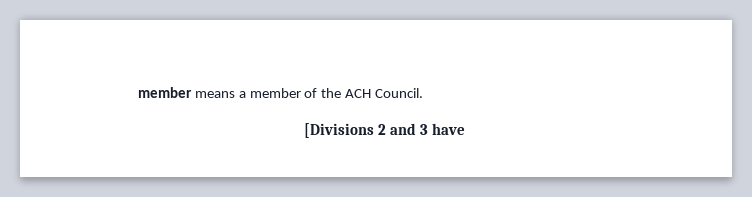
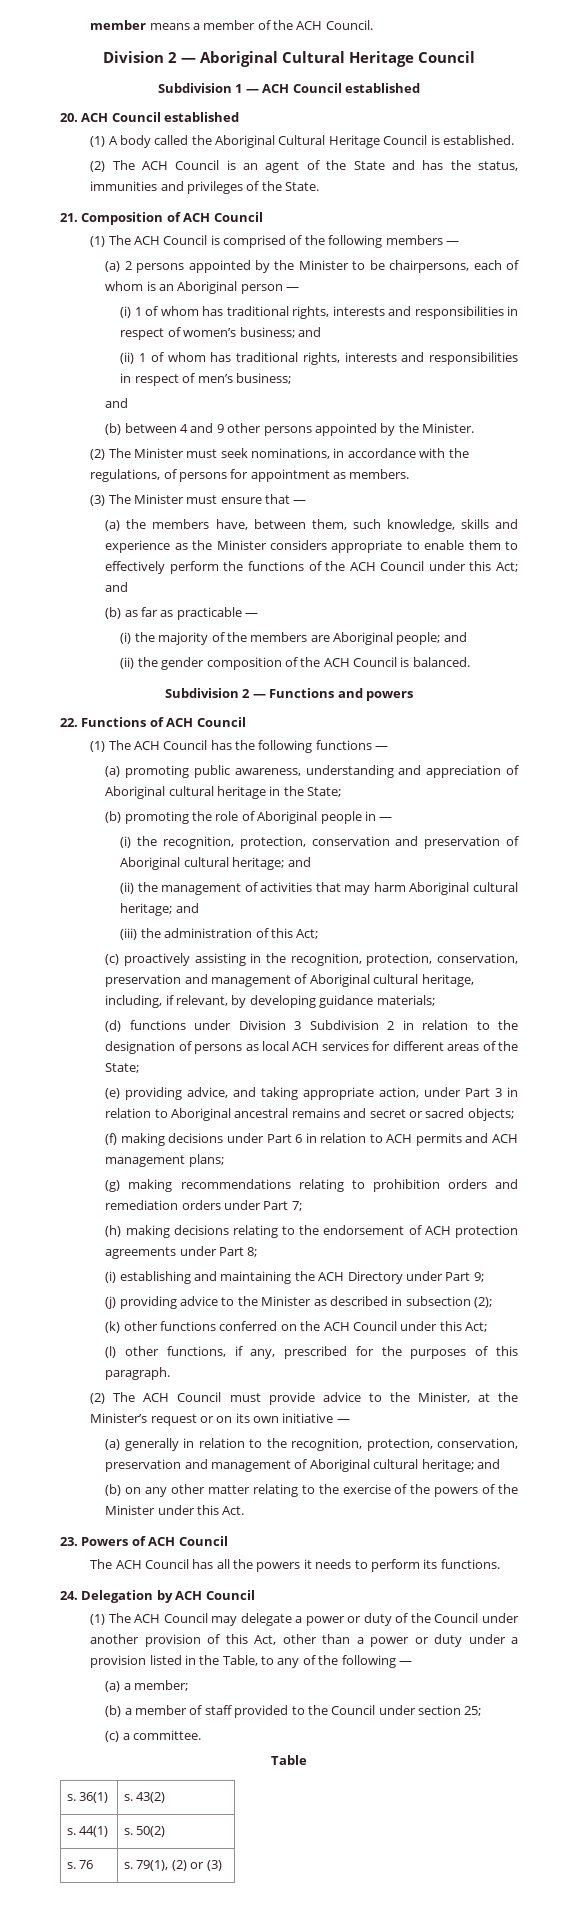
- [Divisions 2 and 3 have
+ Division 2 — Aboriginal Cultural Heritage Council
+ Subdivision 1 — ACH Council established
+ 20. ACH Council established
+ (1) A body called the Aboriginal Cultural Heritage Council is established.
+ (2) The ACH Council is an agent of the State and has the status, immunities and privileges of the State.
+ 21. Composition of ACH Council
+ (1) The ACH Council is comprised of the following members —
+ (a) 2 persons appointed by the Minister to be chairpersons, each of whom is an Aboriginal person —
+ (i) 1 of whom has traditional rights, interests and responsibilities in respect of women’s business; and
+ (ii) 1 of whom has traditional rights, interests and responsibilities in respect of men’s business;
+ and
+ (b) between 4 and 9 other persons appointed by the Minister.
+ (2) The Minister must seek nominations, in accordance with the regulations, of persons for appointment as members.
+ (3) The Minister must ensure that —
+ (a) the members have, between them, such knowledge, skills and experience as the Minister considers appropriate to enable them to effectively perform the functions of the ACH Council under this Act; and
+ (b) as far as practicable —
+ (i) the majority of the members are Aboriginal people; and
+ (ii) the gender composition of the ACH Council is balanced.
+ Subdivision 2 — Functions and powers
+ 22. Functions of ACH Council
+ (1) The ACH Council has the following functions —
+ (a) promoting public awareness, understanding and appreciation of Aboriginal cultural heritage in the State;
+ (b) promoting the role of Aboriginal people in —
+ (i) the recognition, protection, conservation and preservation of Aboriginal cultural heritage; and
+ (ii) the management of activities that may harm Aboriginal cultural heritage; and
+ (iii) the administration of this Act;
+ (c) proactively assisting in the recognition, protection, conservation, preservation and management of Aboriginal cultural heritage, including, if relevant, by developing guidance materials;
+ (d) functions under Division 3 Subdivision 2 in relation to the designation of persons as local ACH services for different areas of the State;
+ (e) providing advice, and taking appropriate action, under Part 3 in relation to Aboriginal ancestral remains and secret or sacred objects;
+ (f) making decisions under Part 6 in relation to ACH permits and ACH management plans;
+ (g) making recommendations relating to prohibition orders and remediation orders under Part 7;
+ (h) making decisions relating to the endorsement of ACH protection agreements under Part 8;
+ (i) establishing and maintaining the ACH Directory under Part 9;
+ (j) providing advice to the Minister as described in subsection (2);
+ (k) other functions conferred on the ACH Council under this Act;
+ (l) other functions, if any, prescribed for the purposes of this paragraph.
+ (2) The ACH Council must provide advice to the Minister, at the Minister’s request or on its own initiative —
+ (a) generally in relation to the recognition, protection, conservation, preservation and management of Aboriginal cultural heritage; and
+ (b) on any other matter relating to the exercise of the powers of the Minister under this Act.
+ 23. Powers of ACH Council
+ The ACH Council has all the powers it needs to perform its functions.
+ 24. Delegation by ACH Council
+ (1) The ACH Council may delegate a power or duty of the Council under another provision of this Act, other than a power or duty under a provision listed in the Table, to any of the following —
+ (a) a member;
+ (b) a member of staff provided to the Council under section 25;
+ (c) a committee.
+ Table
+ s. 36(1) | s. 43(2)
+ s. 44(1) | s. 50(2)
+ s. 76 | s. 79(1), (2) or (3)

